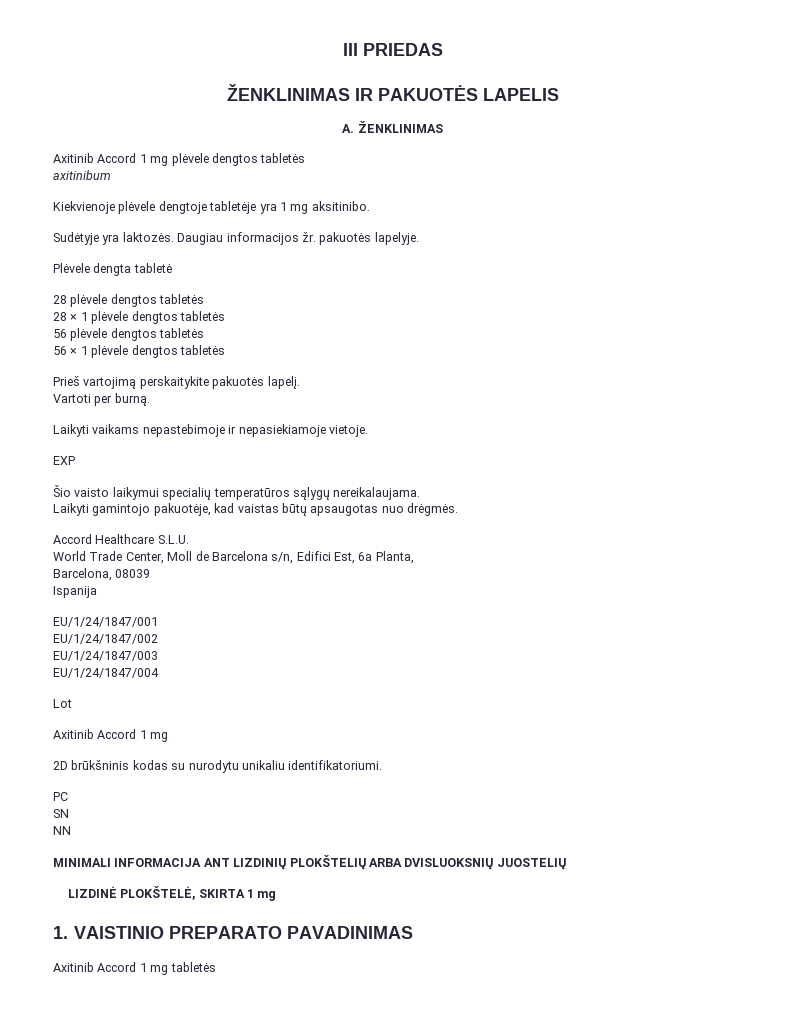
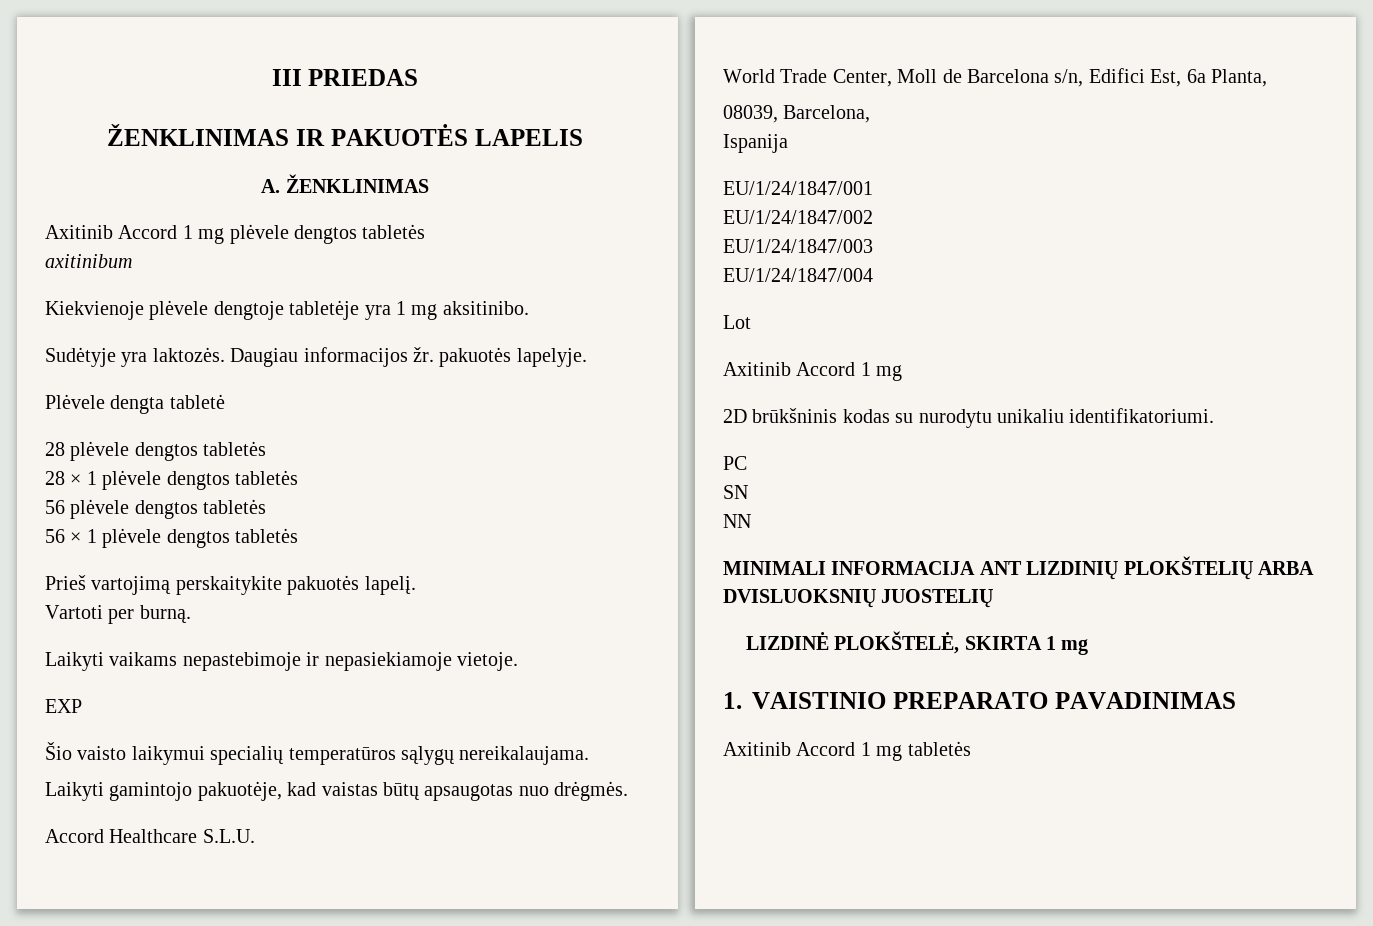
- Barcelona, 08039
+ 08039, Barcelona,

